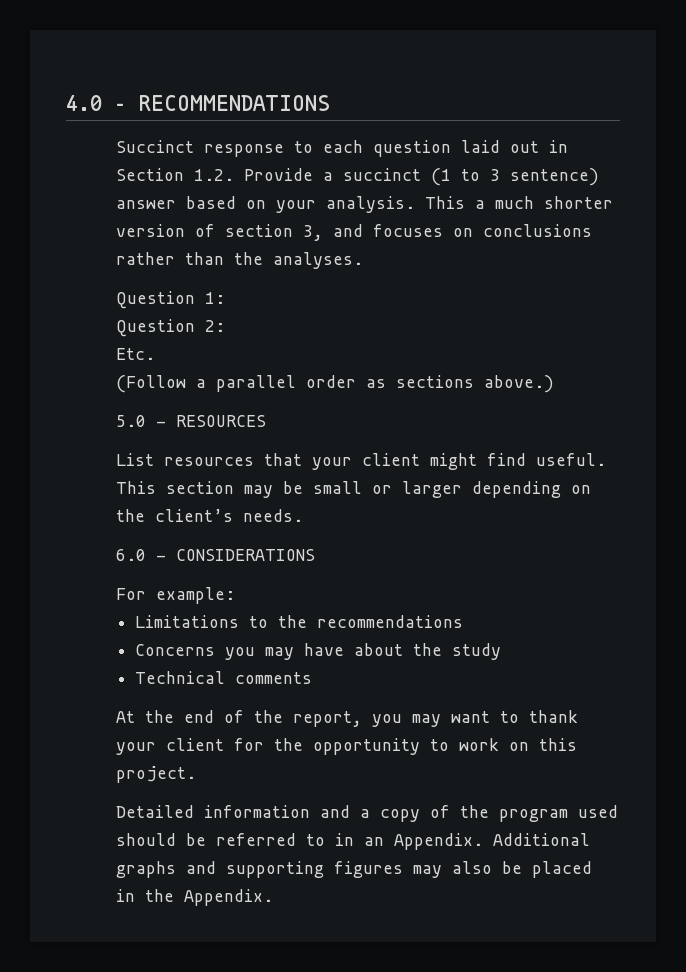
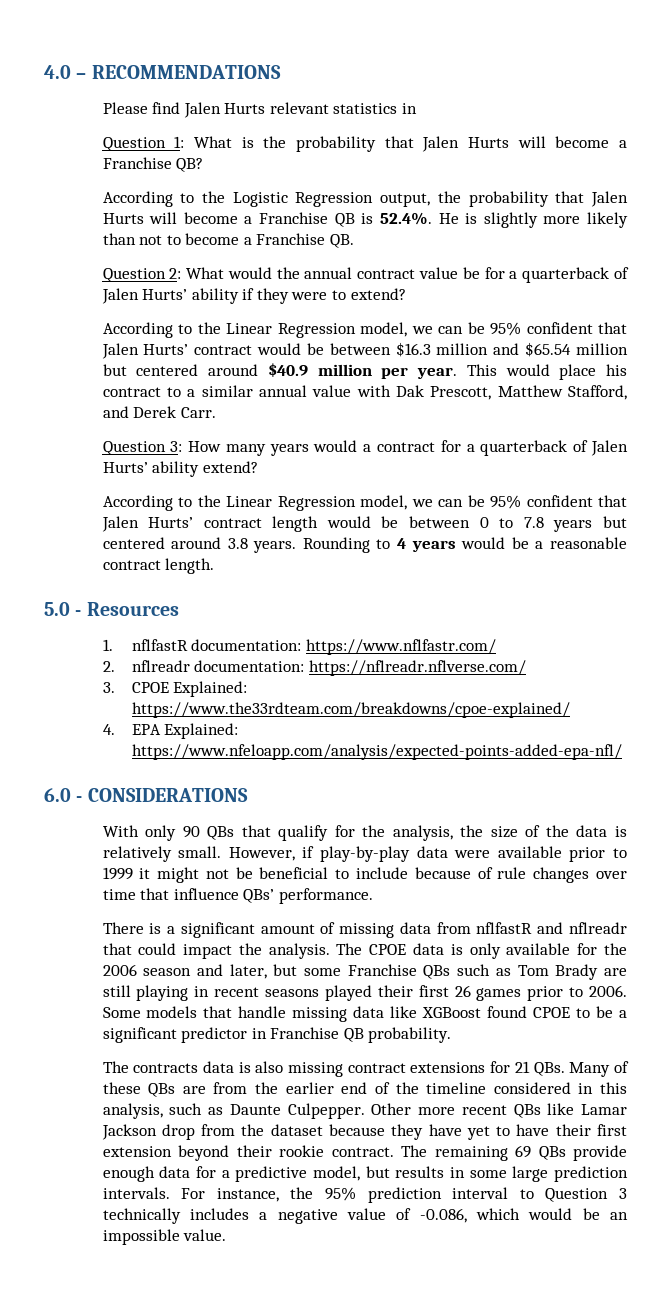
- Succinct response to each question laid out in Section 1.2. Provide a succinct (1 to 3 sentence) answer based on your analysis. This a much shorter version of section 3, and focuses on conclusions rather than the analyses.
- Question 1:
- Question 2:
- Etc.
- (Follow a parallel order as sections above.)
- 5.0 - RESOURCES
- List resources that your client might find useful. This section may be small or larger depending on the client’s needs.
+ Please find Jalen Hurts relevant statistics in
+ Question 1: What is the probability that Jalen Hurts will become a Franchise QB?
+ According to the Logistic Regression output, the probability that Jalen Hurts will become a Franchise QB is 52.4%. He is slightly more likely than not to become a Franchise QB.
+ Question 2: What would the annual contract value be for a quarterback of Jalen Hurts’ ability if they were to extend?
+ According to the Linear Regression model, we can be 95% confident that Jalen Hurts’ contract would be between $16.3 million and $65.54 million but centered around $40.9 million per year. This would place his contract to a similar annual value with Dak Prescott, Matthew Stafford, and Derek Carr.
+ Question 3: How many years would a contract for a quarterback of Jalen Hurts’ ability extend?
+ According to the Linear Regression model, we can be 95% confident that Jalen Hurts’ contract length would be between 0 to 7.8 years but centered around 3.8 years. Rounding to 4 years would be a reasonable contract length.
+ 5.0 - Resources
+ 1. nflfastR documentation: https://www.nflfastr.com/
+ 2. nflreadr documentation: https://nflreadr.nflverse.com/
+ 3. CPOE Explained: https://www.the33rdteam.com/breakdowns/cpoe-explained/
+ 4. EPA Explained: https://www.nfeloapp.com/analysis/expected-points-added-epa-nfl/
  6.0 - CONSIDERATIONS
- For example:
- Limitations to the recommendations
- Concerns you may have about the study
- Technical comments
- At the end of the report, you may want to thank your client for the opportunity to work on this project.
- Detailed information and a copy of the program used should be referred to in an Appendix. Additional graphs and supporting figures may also be placed in the Appendix.
+ With only 90 QBs that qualify for the analysis, the size of the data is relatively small. However, if play-by-play data were available prior to 1999 it might not be beneficial to include because of rule changes over time that influence QBs’ performance.
+ There is a significant amount of missing data from nflfastR and nflreadr that could impact the analysis. The CPOE data is only available for the 2006 season and later, but some Franchise QBs such as Tom Brady are still playing in recent seasons played their first 26 games prior to 2006. Some models that handle missing data like XGBoost found CPOE to be a significant predictor in Franchise QB probability.
+ The contracts data is also missing contract extensions for 21 QBs. Many of these QBs are from the earlier end of the timeline considered in this analysis, such as Daunte Culpepper. Other more recent QBs like Lamar Jackson drop from the dataset because they have yet to have their first extension beyond their rookie contract. The remaining 69 QBs provide enough data for a predictive model, but results in some large prediction intervals. For instance, the 95% prediction interval to Question 3 technically includes a negative value of -0.086, which would be an impossible value.

